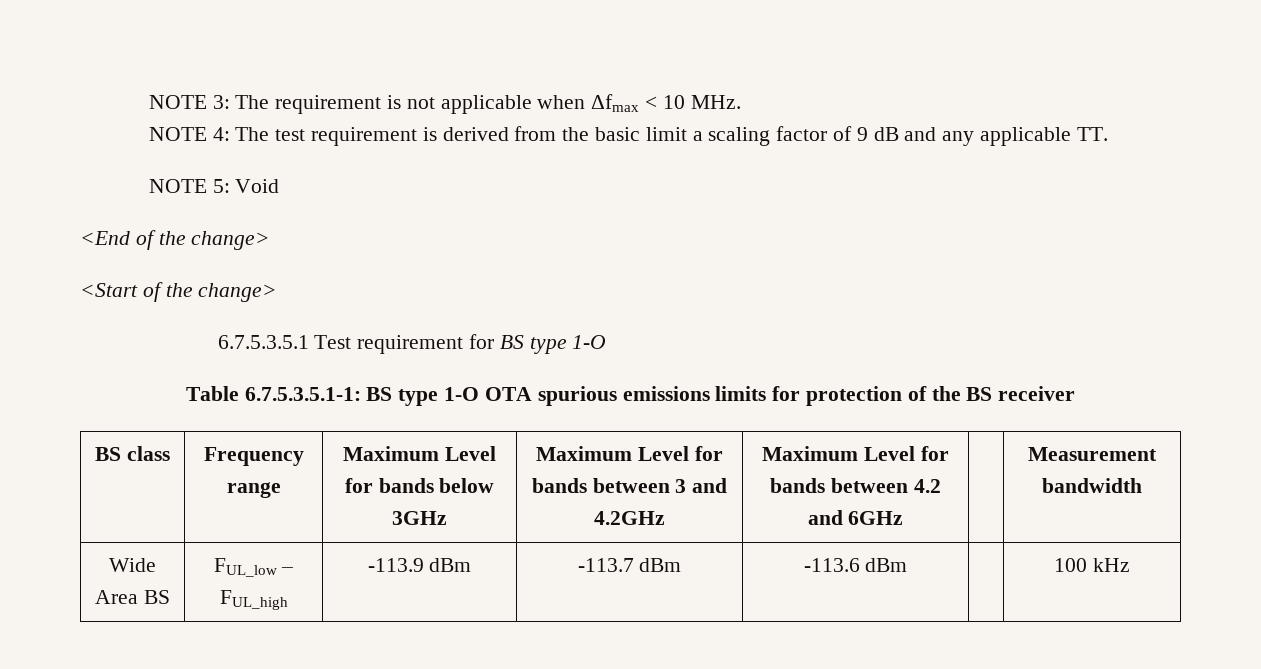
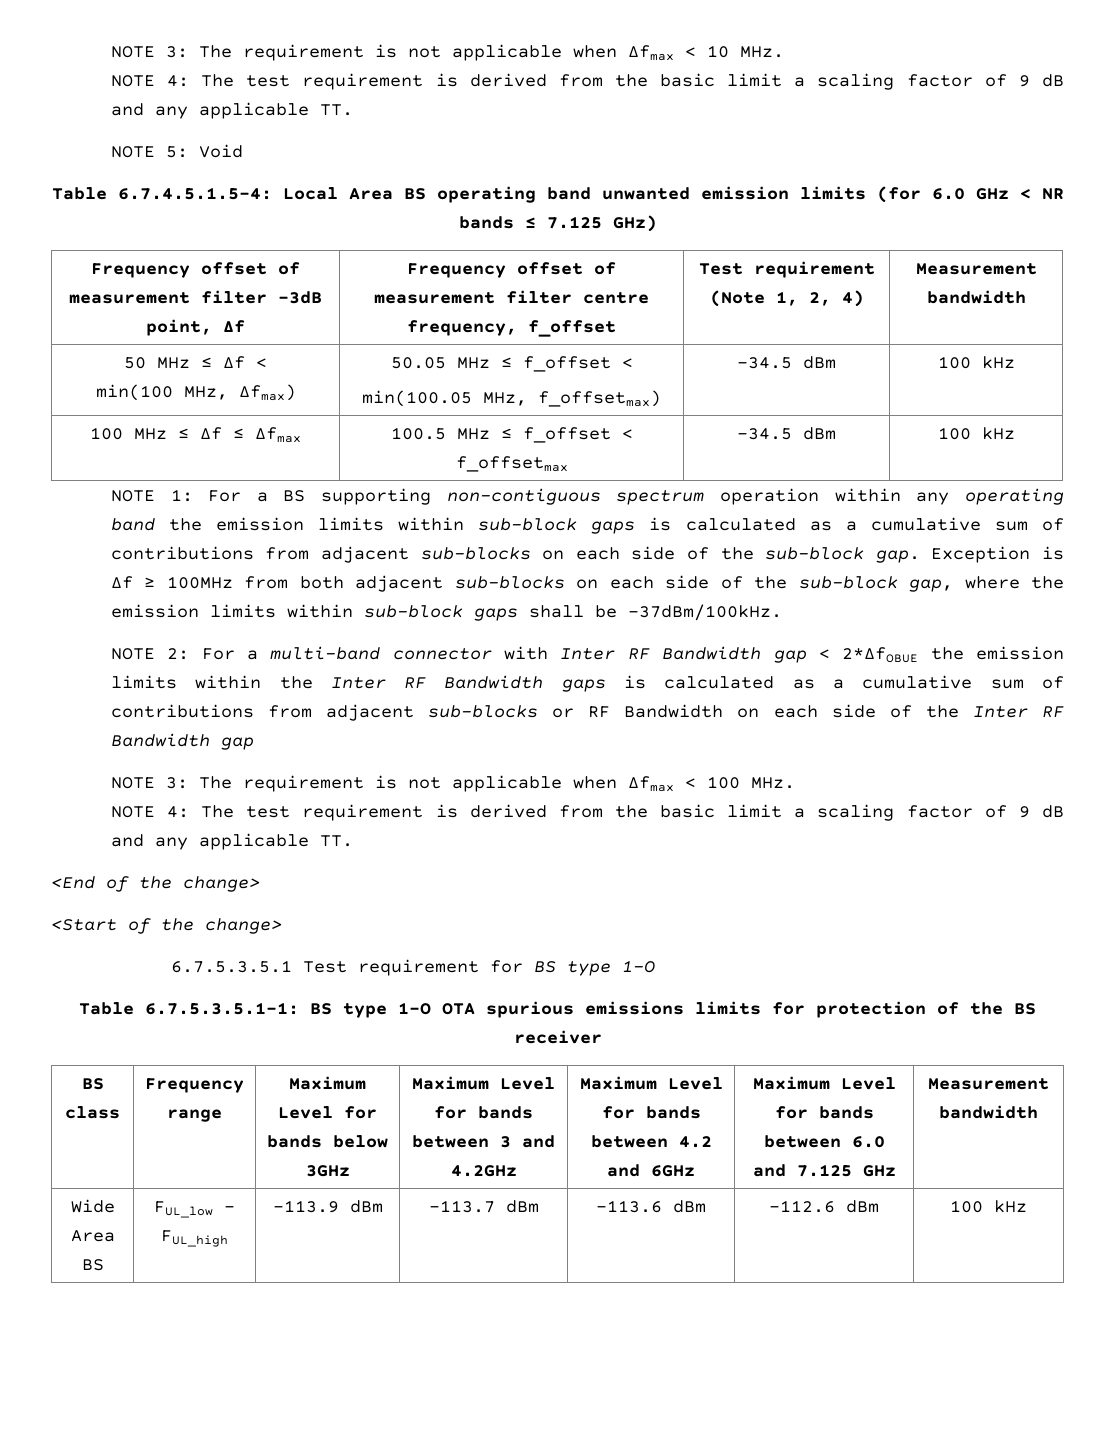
+ Table 6.7.4.5.1.5-4: Local Area BS operating band unwanted emission limits (for 6.0 GHz < NR bands ≤ 7.125 GHz)
+ Frequency offset of measurement filter -3dB point, Δf | Frequency offset of measurement filter centre frequency, f_offset | Test requirement (Note 1, 2, 4) | Measurement bandwidth
+ 50 MHz ≤ Δf <
+ min(100 MHz, Δfmax) | 50.05 MHz ≤ f_offset <
+ min(100.05 MHz, f_offsetmax) | -34.5 dBm | 100 kHz
+ 100 MHz ≤ Δf ≤ Δfmax | 100.5 MHz ≤ f_offset < f_offsetmax | -34.5 dBm | 100 kHz
+ NOTE 1: For a BS supporting non-contiguous spectrum operation within any operating band the emission limits within sub-block gaps is calculated as a cumulative sum of contributions from adjacent sub-blocks on each side of the sub-block gap. Exception is Δf ≥ 100MHz from both adjacent sub-blocks on each side of the sub-block gap, where the emission limits within sub-block gaps shall be -37dBm/100kHz.
+ NOTE 2: For a multi-band connector with Inter RF Bandwidth gap < 2*ΔfOBUE the emission limits within the Inter RF Bandwidth gaps is calculated as a cumulative sum of contributions from adjacent sub-blocks or RF Bandwidth on each side of the Inter RF Bandwidth gap
+ NOTE 3: The requirement is not applicable when Δfmax < 100 MHz.
+ NOTE 4: The test requirement is derived from the basic limit a scaling factor of 9 dB and any applicable TT.
- BS class | Frequency range | Maximum Level for bands below 3GHz | Maximum Level for bands between 3 and 4.2GHz | Maximum Level for bands between 4.2 and 6GHz | | Measurement bandwidth
+ BS class | Frequency range | Maximum Level for bands below 3GHz | Maximum Level for bands between 3 and 4.2GHz | Maximum Level for bands between 4.2 and 6GHz | Maximum Level for bands between 6.0 and 7.125 GHz | Measurement bandwidth
- Wide Area BS | FUL_low – FUL_high | -113.9 dBm | -113.7 dBm | -113.6 dBm | | 100 kHz
+ Wide Area BS | FUL_low – FUL_high | -113.9 dBm | -113.7 dBm | -113.6 dBm | -112.6 dBm | 100 kHz

